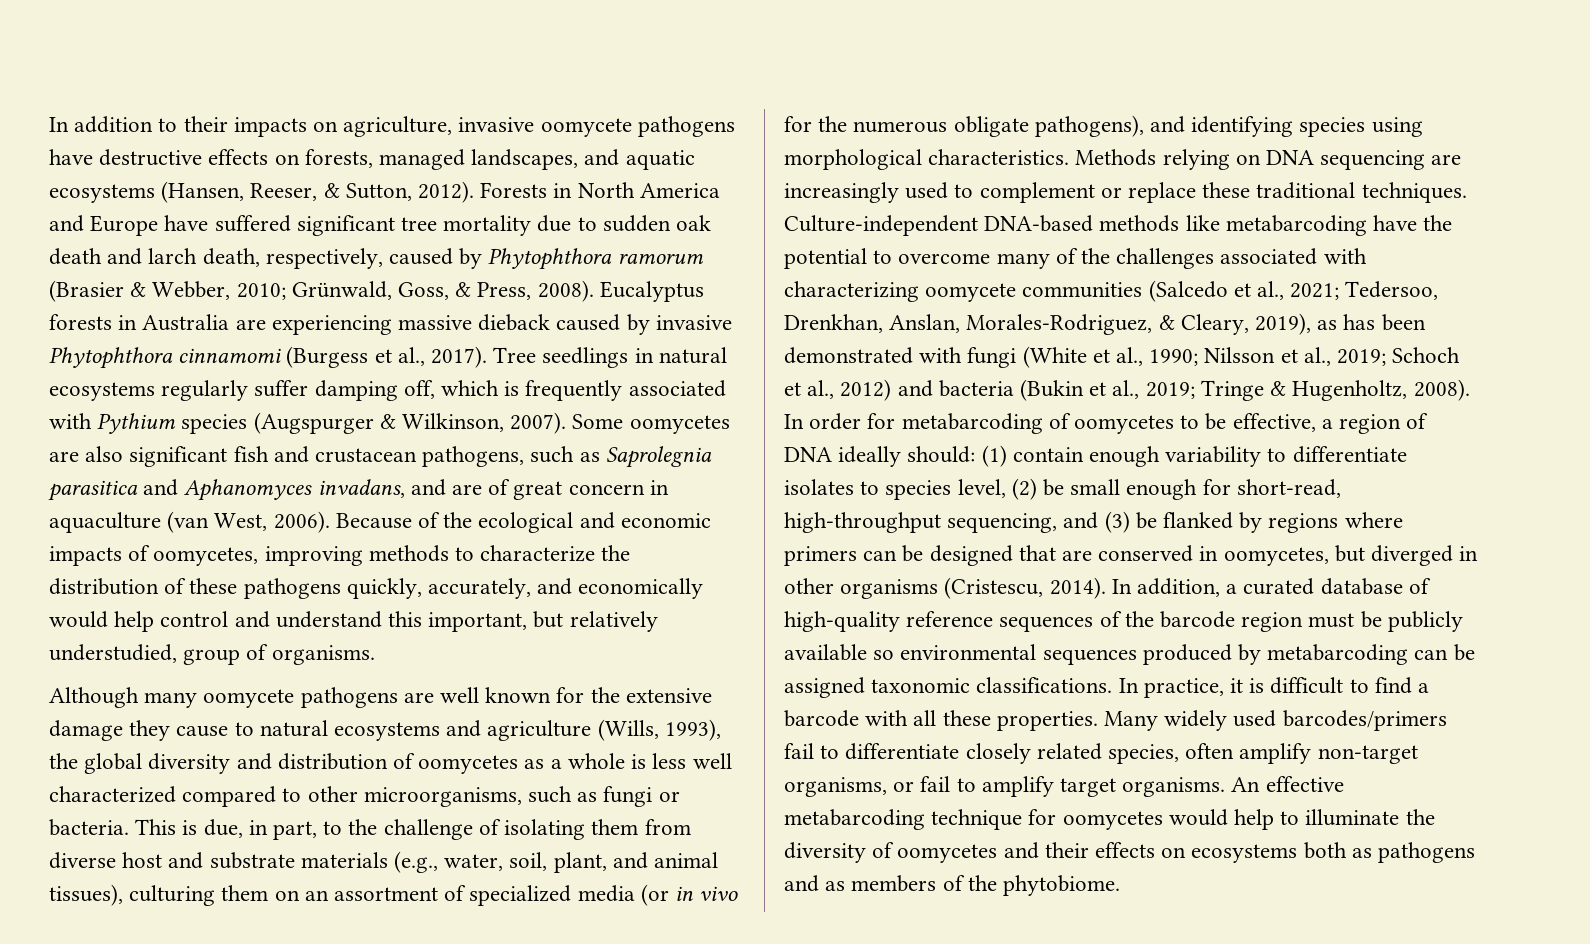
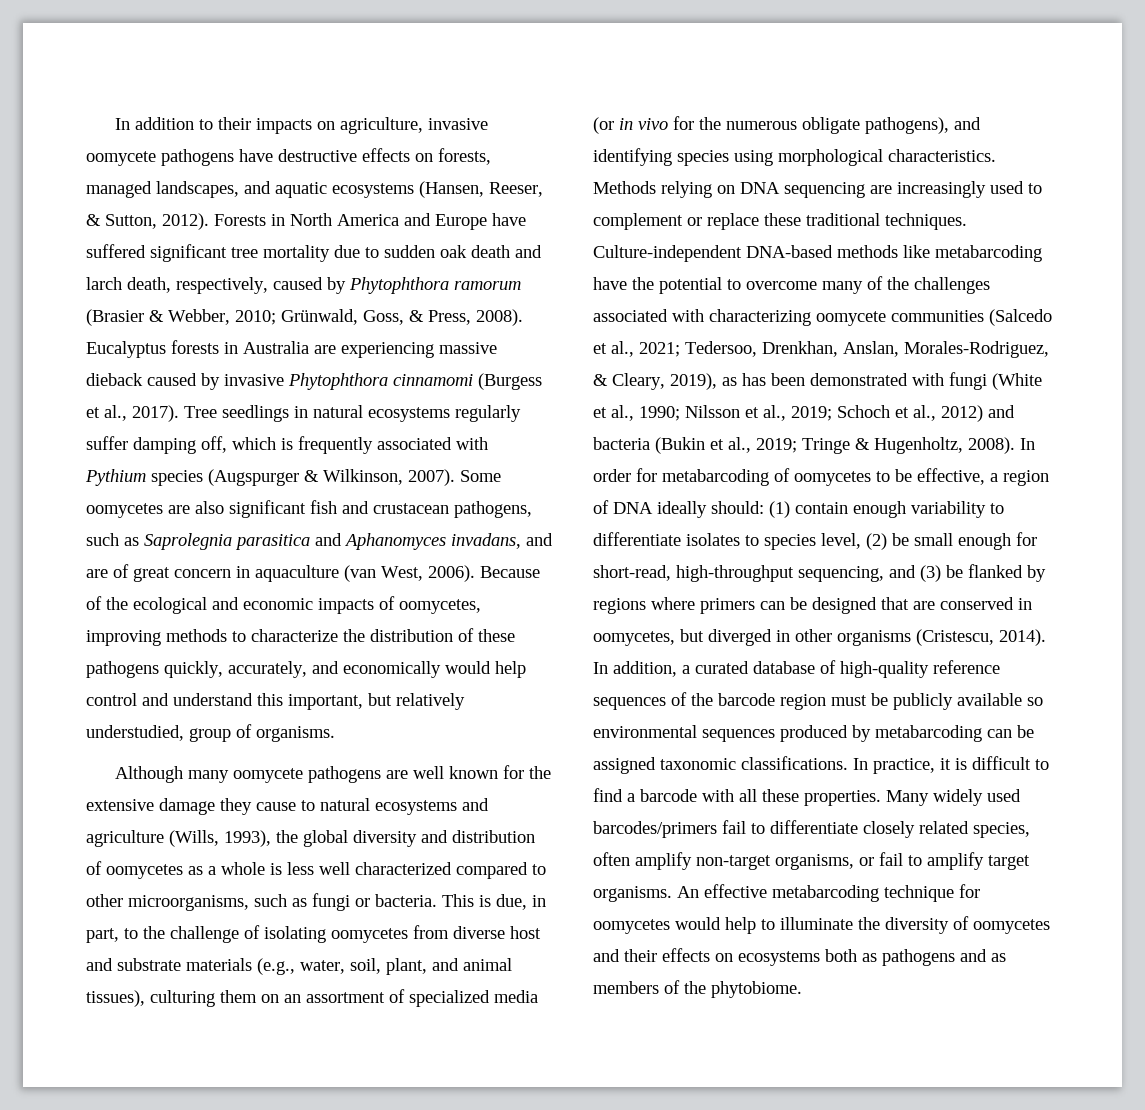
- This is due, in part, to the challenge of isolating them from diverse host and substrate materials (e.g., water, soil, plant, and animal tissues), culturing them on an assortment of specialized media (or in vivo for the numerous obligate pathogens), and identifying species using morphological characteristics.
+ This is due, in part, to the challenge of isolating oomycetes from diverse host and substrate materials (e.g., water, soil, plant, and animal tissues), culturing them on an assortment of specialized media (or in vivo for the numerous obligate pathogens), and identifying species using morphological characteristics.

